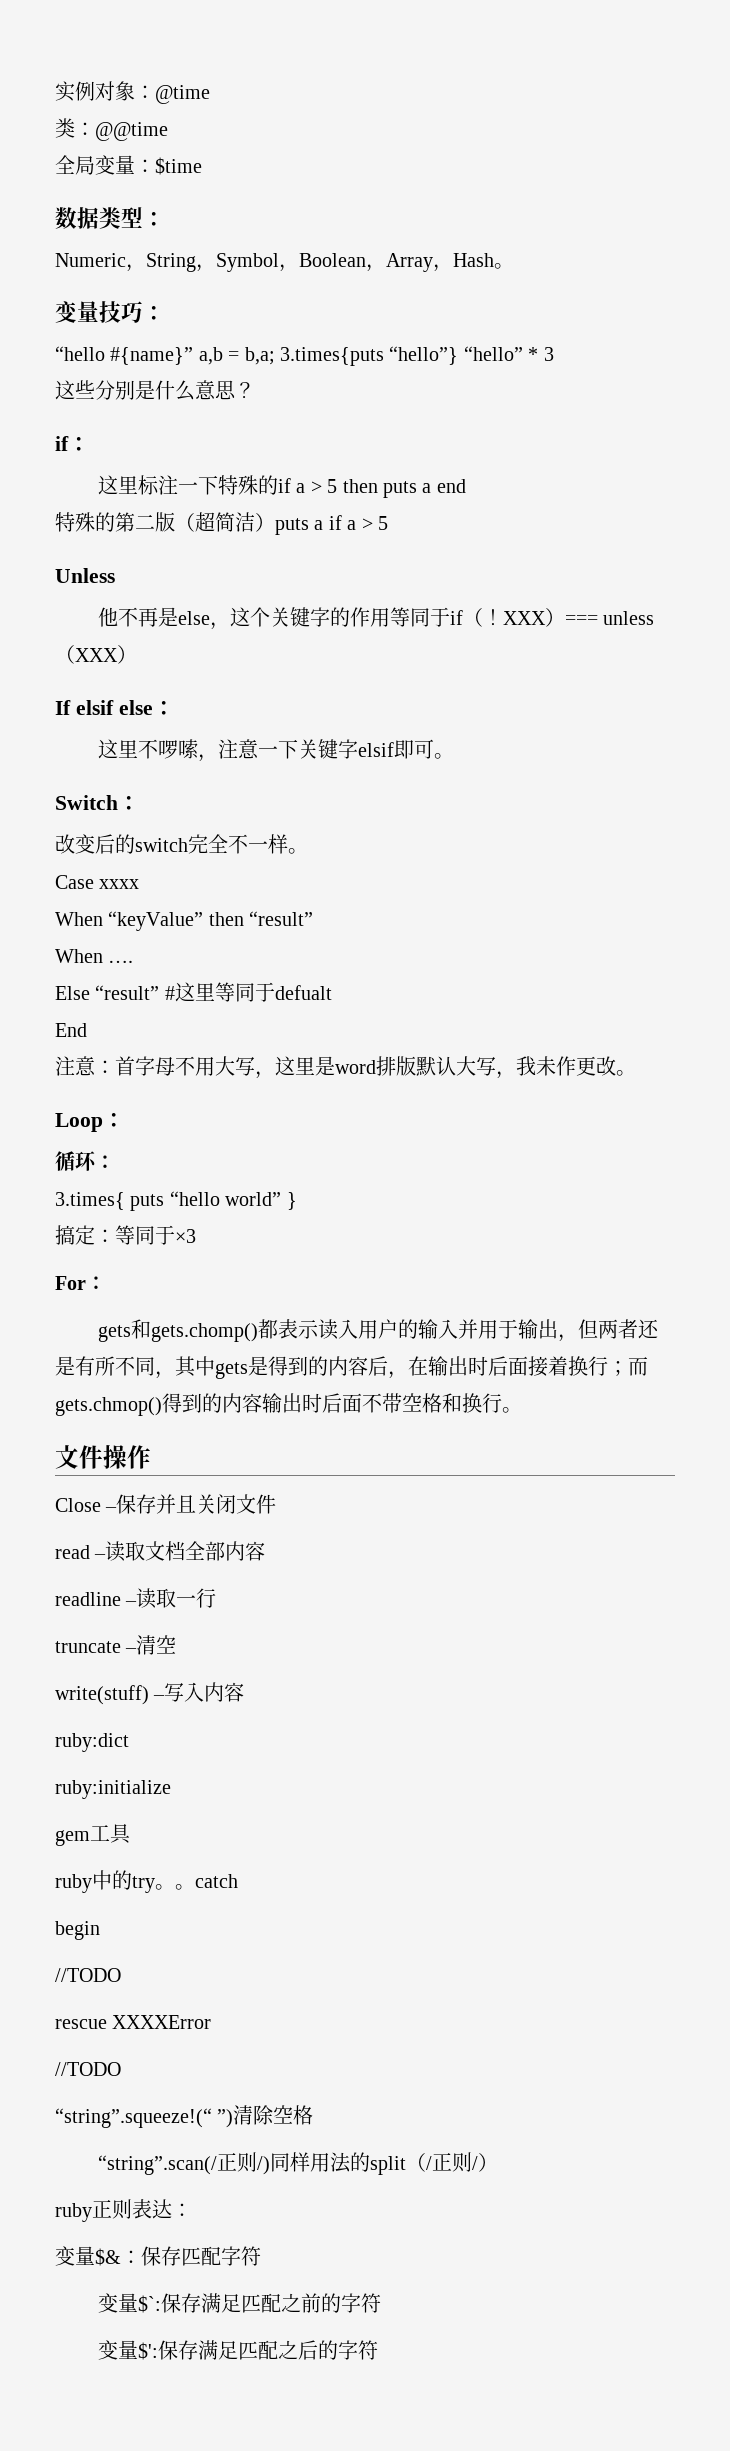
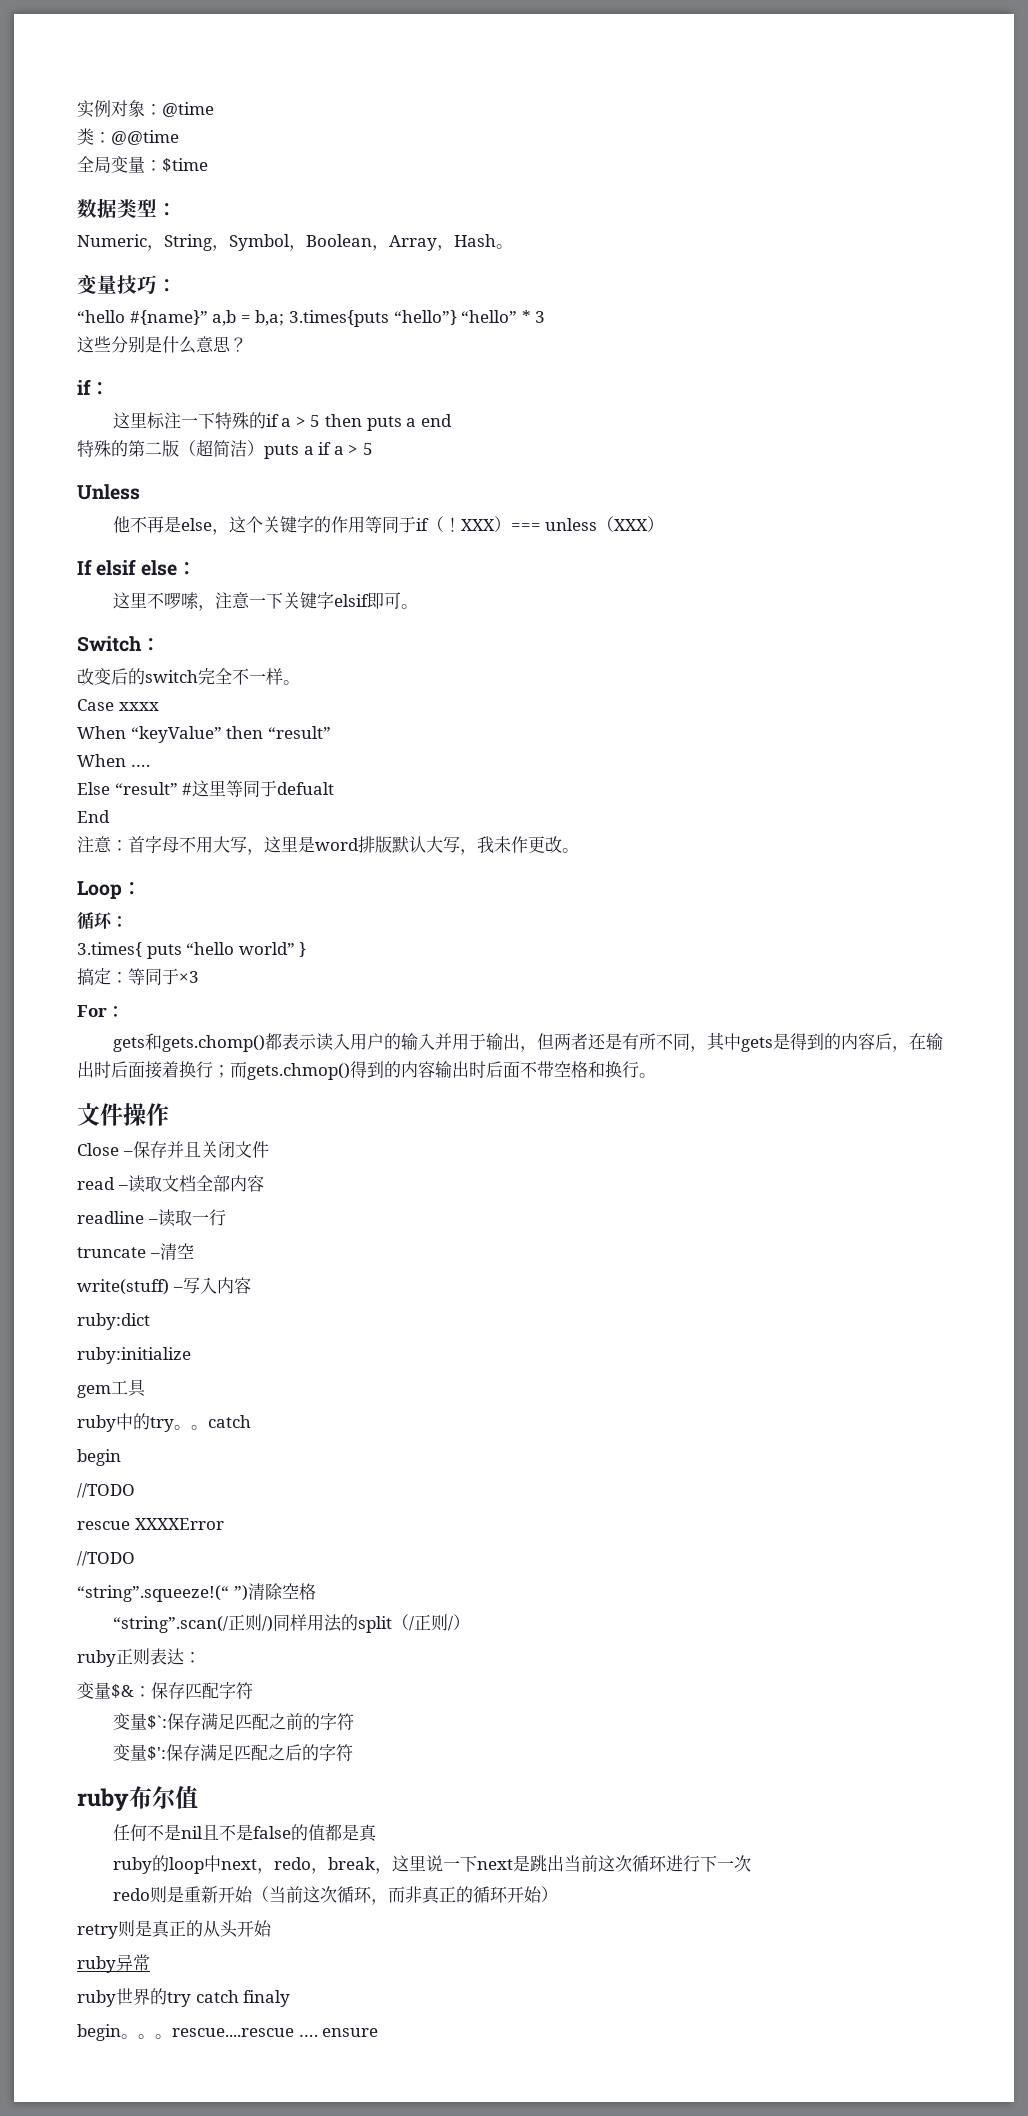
+ ruby布尔值
+ 任何不是nil且不是false的值都是真
+ ruby的loop中next，redo，break，这里说一下next是跳出当前这次循环进行下一次
+ redo则是重新开始（当前这次循环，而非真正的循环开始）
+ retry则是真正的从头开始
+ ruby异常
+ ruby世界的try catch finaly
+ begin。。。rescue....rescue …. ensure

